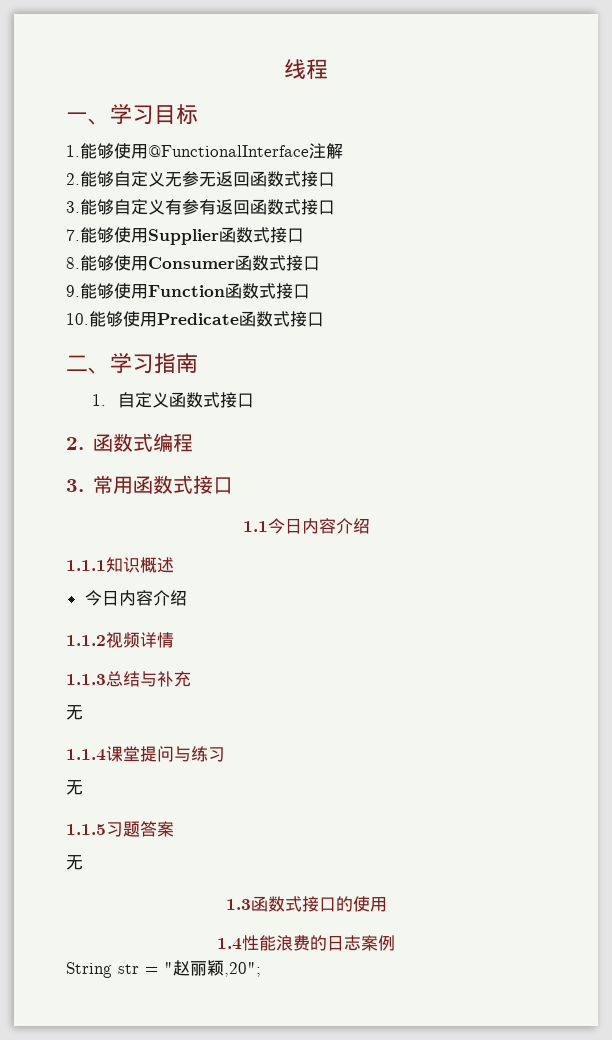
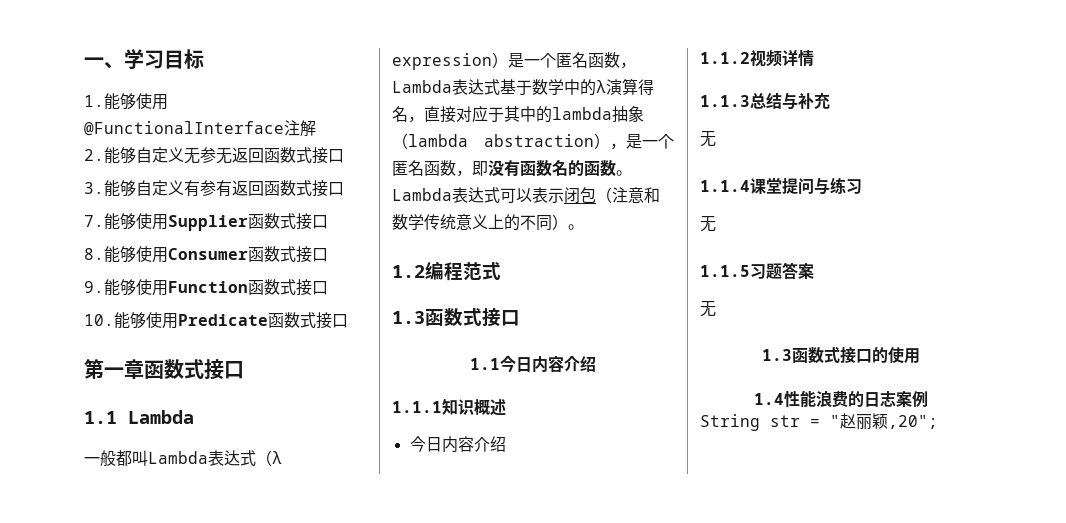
- 线程
- 二、学习指南
- 1.自定义函数式接口
- 2.函数式编程
- 3.常用函数式接口
+ 第一章函数式接口
+ 1.1 Lambda
+ 一般都叫Lambda表达式（λ expression）是一个匿名函数，Lambda表达式基于数学中的λ演算得名，直接对应于其中的lambda抽象（lambda abstraction），是一个匿名函数，即没有函数名的函数。Lambda表达式可以表示闭包（注意和数学传统意义上的不同）。
+ 1.2编程范式
+ 1.3函数式接口

